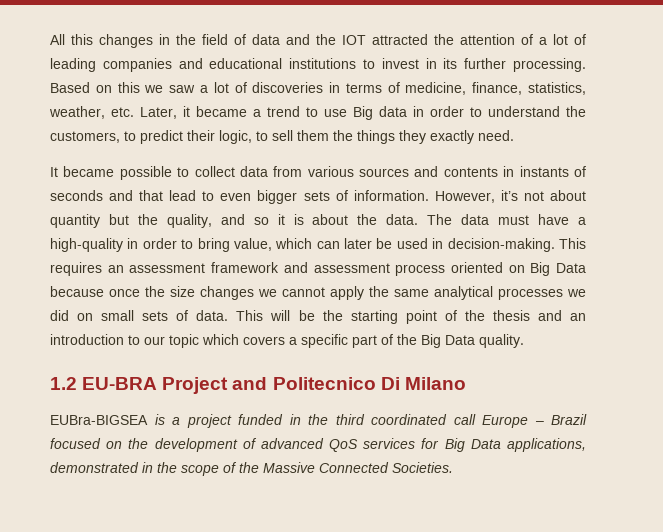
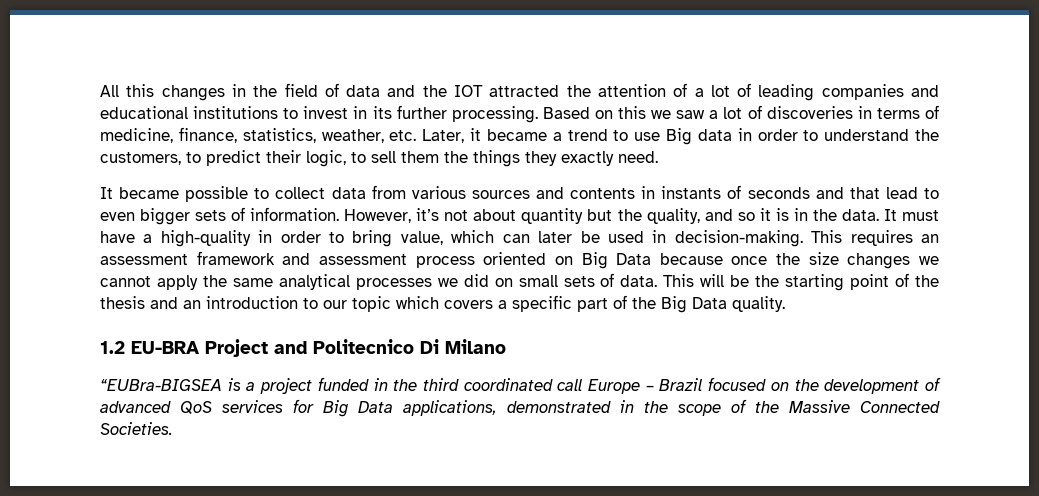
- However, it’s not about quantity but the quality, and so it is about the data.
+ However, it’s not about quantity but the quality, and so it is in the data.
- The data must have a high-quality in order to bring value, which can later be used in decision-making.
+ It must have a high-quality in order to bring value, which can later be used in decision-making.
- EUBra-BIGSEA is a project funded in the third coordinated call Europe – Brazil focused on the development of advanced QoS services for Big Data applications, demonstrated in the scope of the Massive Connected Societies.
+ “EUBra-BIGSEA is a project funded in the third coordinated call Europe – Brazil focused on the development of advanced QoS services for Big Data applications, demonstrated in the scope of the Massive Connected Societies.

